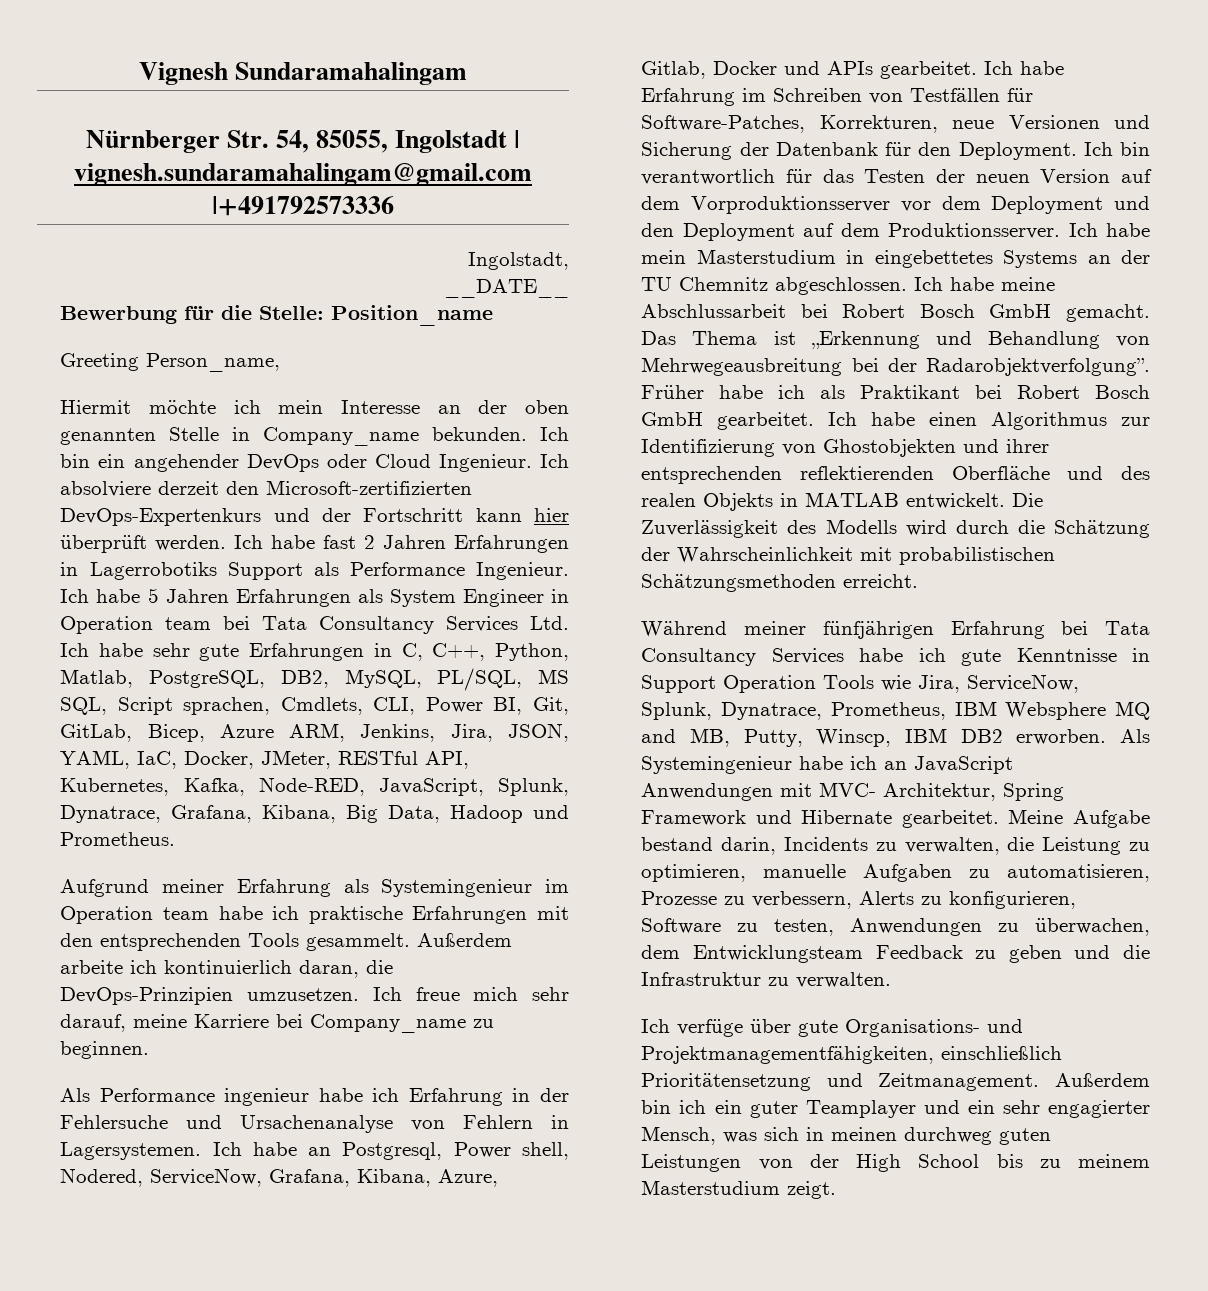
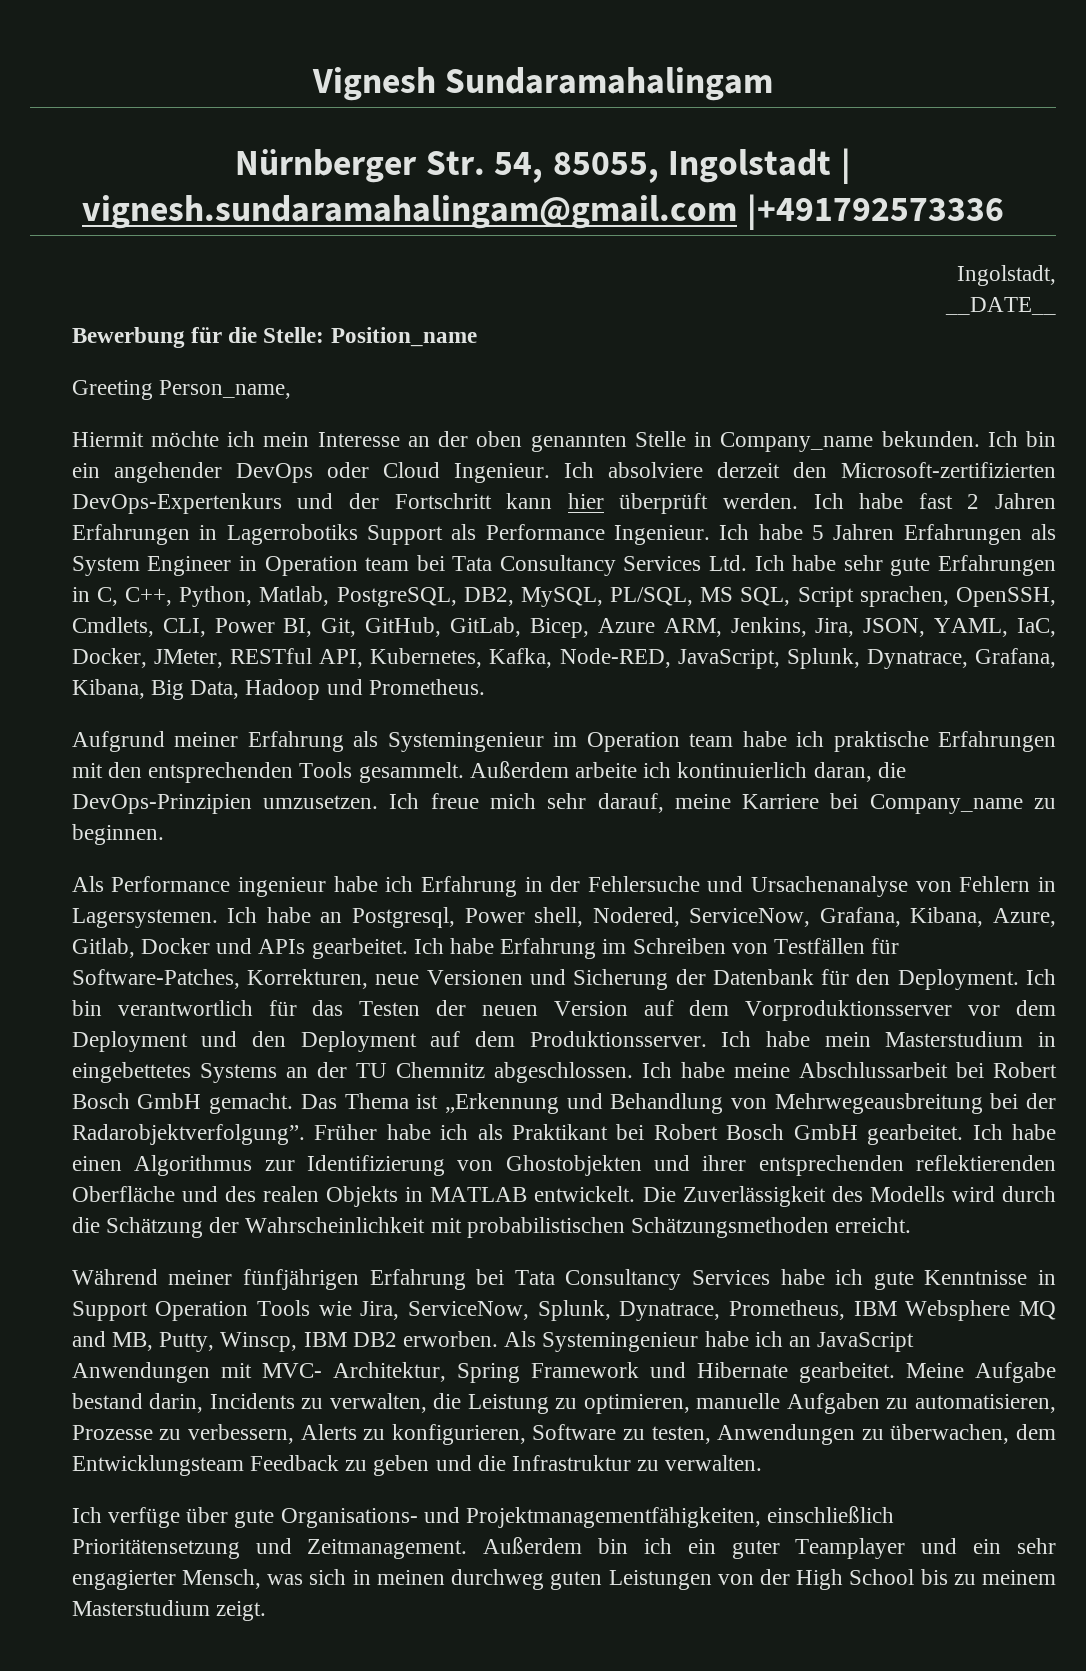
- Ich habe 5 Jahren Erfahrungen als System Engineer in Operation team bei Tata Consultancy Services Ltd. Ich habe sehr gute Erfahrungen in C, C++, Python, Matlab, PostgreSQL, DB2, MySQL, PL/SQL, MS SQL, Script sprachen, Cmdlets, CLI, Power BI, Git, GitLab, Bicep, Azure ARM, Jenkins, Jira, JSON, YAML, IaC, Docker, JMeter, RESTful API, Kubernetes, Kafka, Node-RED, JavaScript, Splunk, Dynatrace, Grafana, Kibana, Big Data, Hadoop und Prometheus.
+ Ich habe 5 Jahren Erfahrungen als System Engineer in Operation team bei Tata Consultancy Services Ltd. Ich habe sehr gute Erfahrungen in C, C++, Python, Matlab, PostgreSQL, DB2, MySQL, PL/SQL, MS SQL, Script sprachen, OpenSSH, Cmdlets, CLI, Power BI, Git, GitHub, GitLab, Bicep, Azure ARM, Jenkins, Jira, JSON, YAML, IaC, Docker, JMeter, RESTful API, Kubernetes, Kafka, Node-RED, JavaScript, Splunk, Dynatrace, Grafana, Kibana, Big Data, Hadoop und Prometheus.

